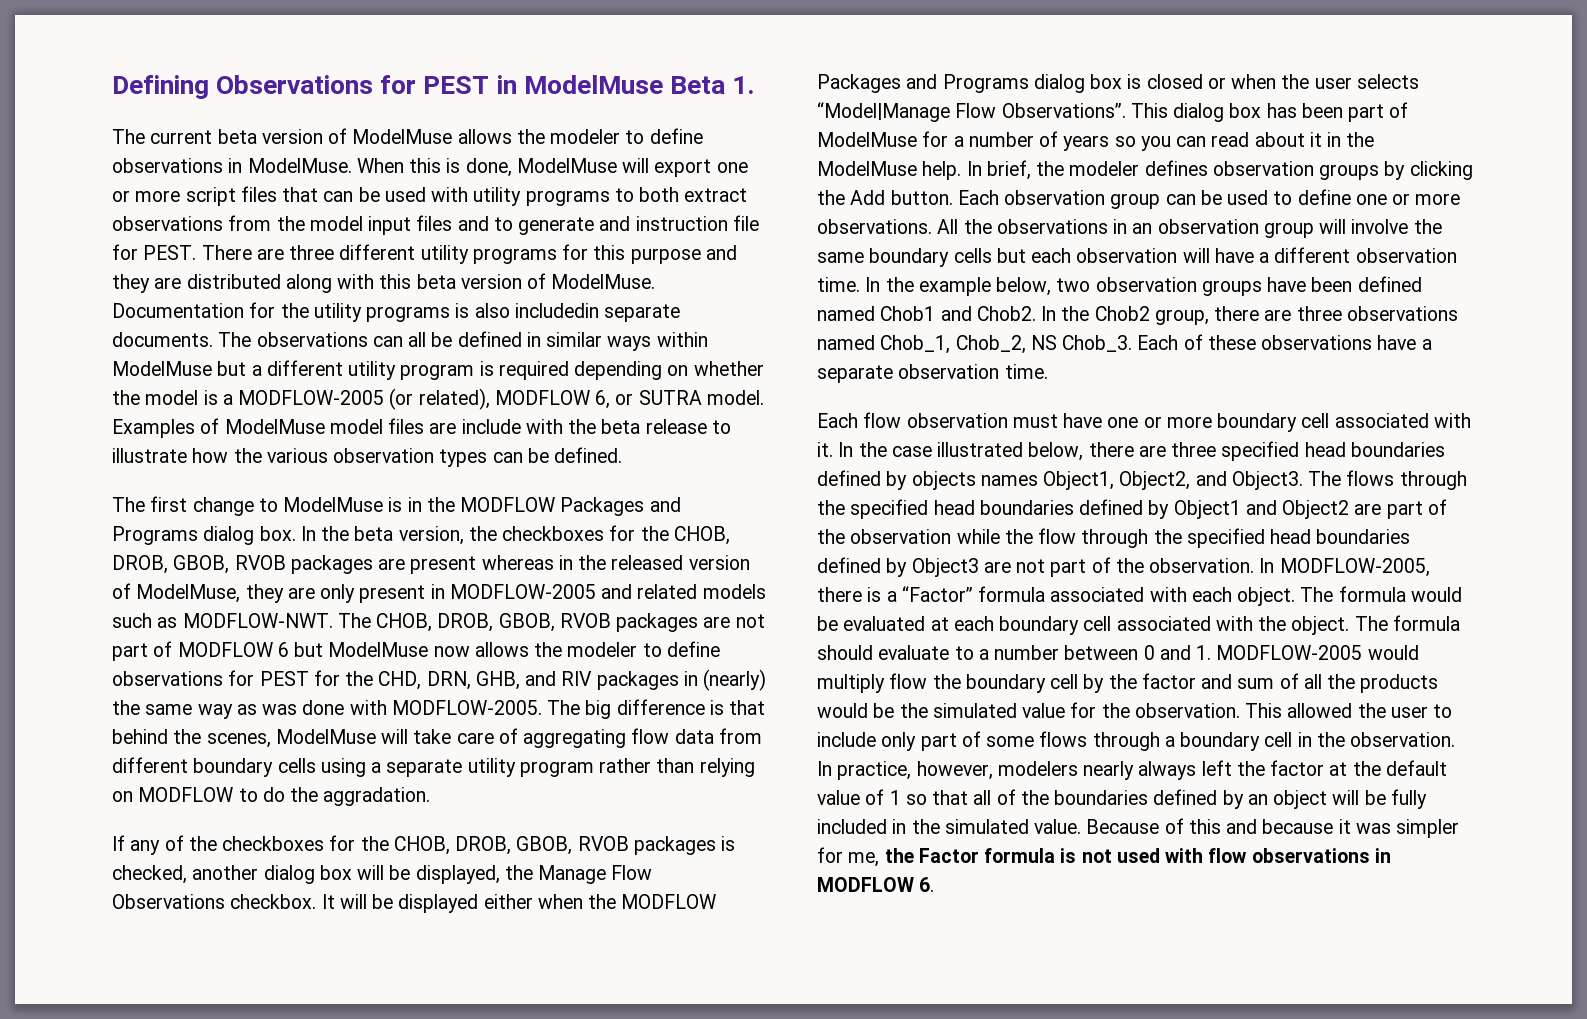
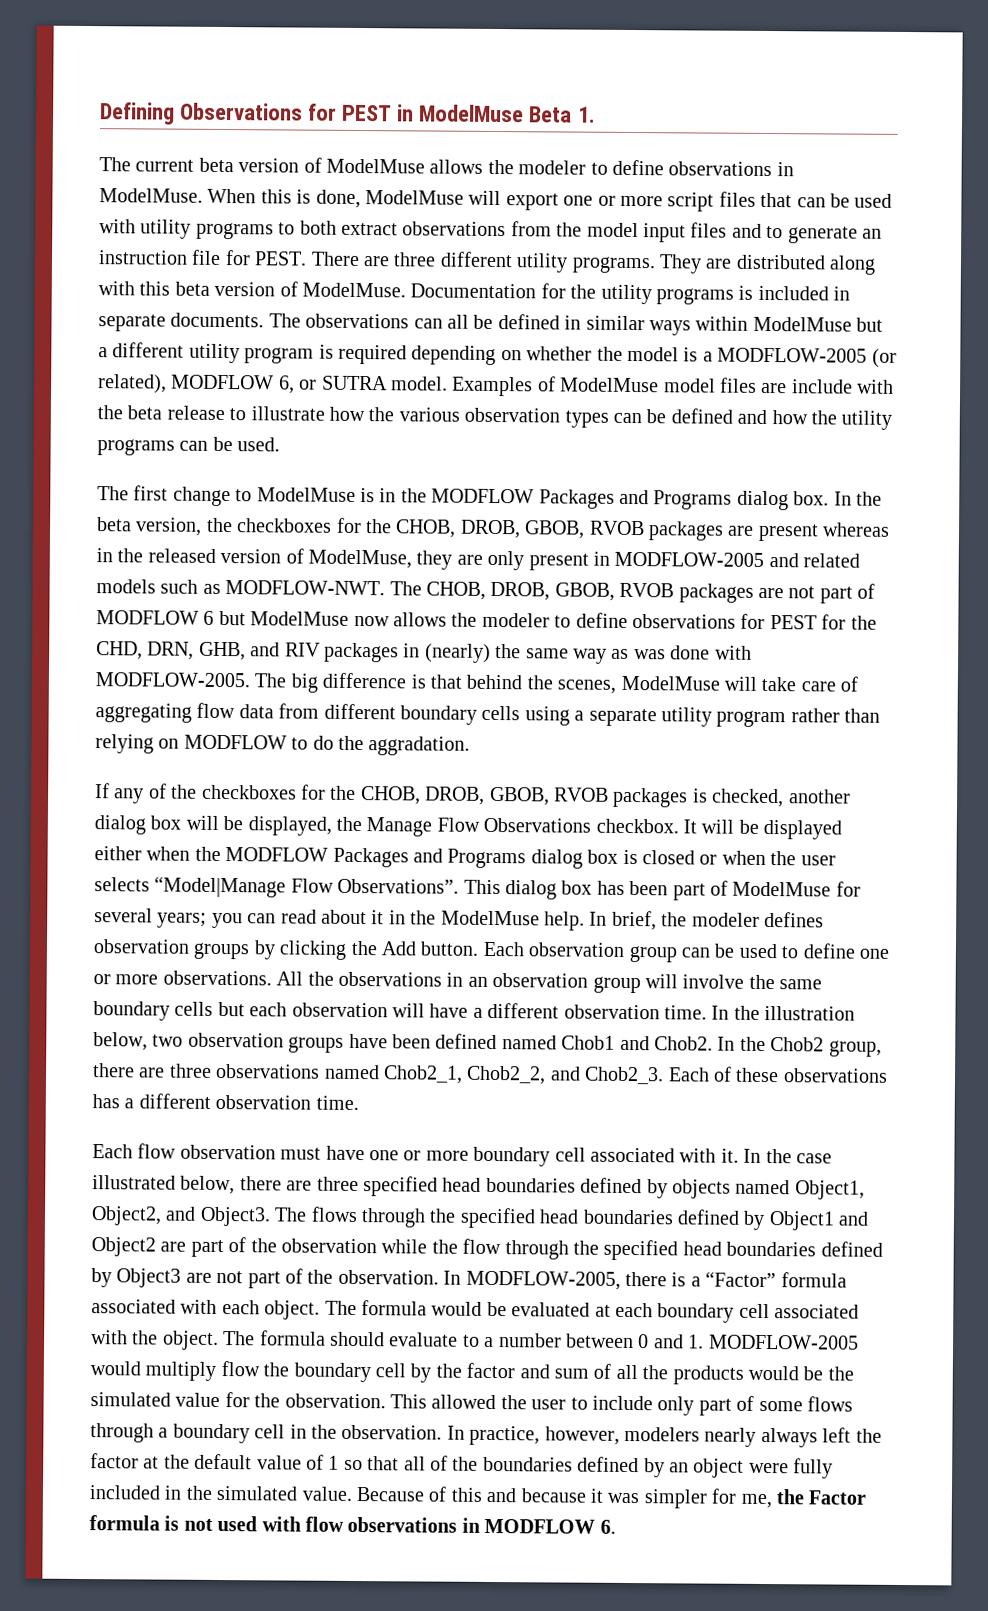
- When this is done, ModelMuse will export one or more script files that can be used with utility programs to both extract observations from the model input files and to generate and instruction file for PEST.
+ When this is done, ModelMuse will export one or more script files that can be used with utility programs to both extract observations from the model input files and to generate an instruction file for PEST.
- There are three different utility programs for this purpose and they are distributed along with this beta version of ModelMuse.
+ There are three different utility programs. They are distributed along with this beta version of ModelMuse.
- Documentation for the utility programs is also includedin separate documents.
+ Documentation for the utility programs is included in separate documents.
- Examples of ModelMuse model files are include with the beta release to illustrate how the various observation types can be defined.
+ Examples of ModelMuse model files are include with the beta release to illustrate how the various observation types can be defined and how the utility programs can be used.
- This dialog box has been part of ModelMuse for a number of years so you can read about it in the ModelMuse help.
+ This dialog box has been part of ModelMuse for several years; you can read about it in the ModelMuse help.
- In the example below, two observation groups have been defined named Chob1 and Chob2.
+ In the illustration below, two observation groups have been defined named Chob1 and Chob2.
- In the Chob2 group, there are three observations named Chob_1, Chob_2, NS Chob_3.
+ In the Chob2 group, there are three observations named Chob2_1, Chob2_2, and Chob2_3.
- Each of these observations have a separate observation time.
+ Each of these observations has a different observation time.
- In the case illustrated below, there are three specified head boundaries defined by objects names Object1, Object2, and Object3.
+ In the case illustrated below, there are three specified head boundaries defined by objects named Object1, Object2, and Object3.
- In practice, however, modelers nearly always left the factor at the default value of 1 so that all of the boundaries defined by an object will be fully included in the simulated value.
+ In practice, however, modelers nearly always left the factor at the default value of 1 so that all of the boundaries defined by an object were fully included in the simulated value.

